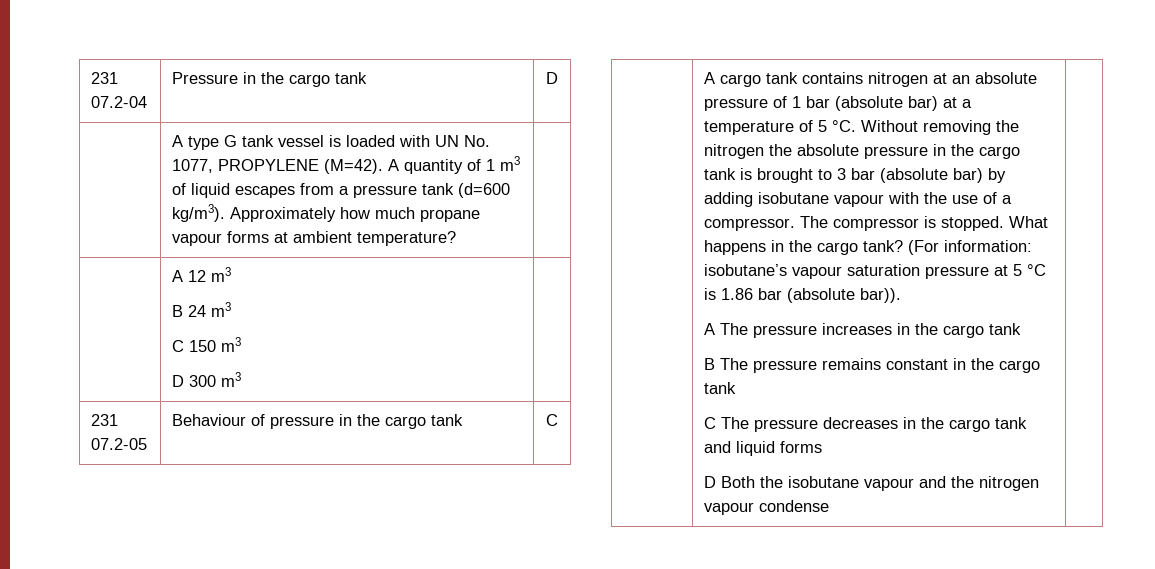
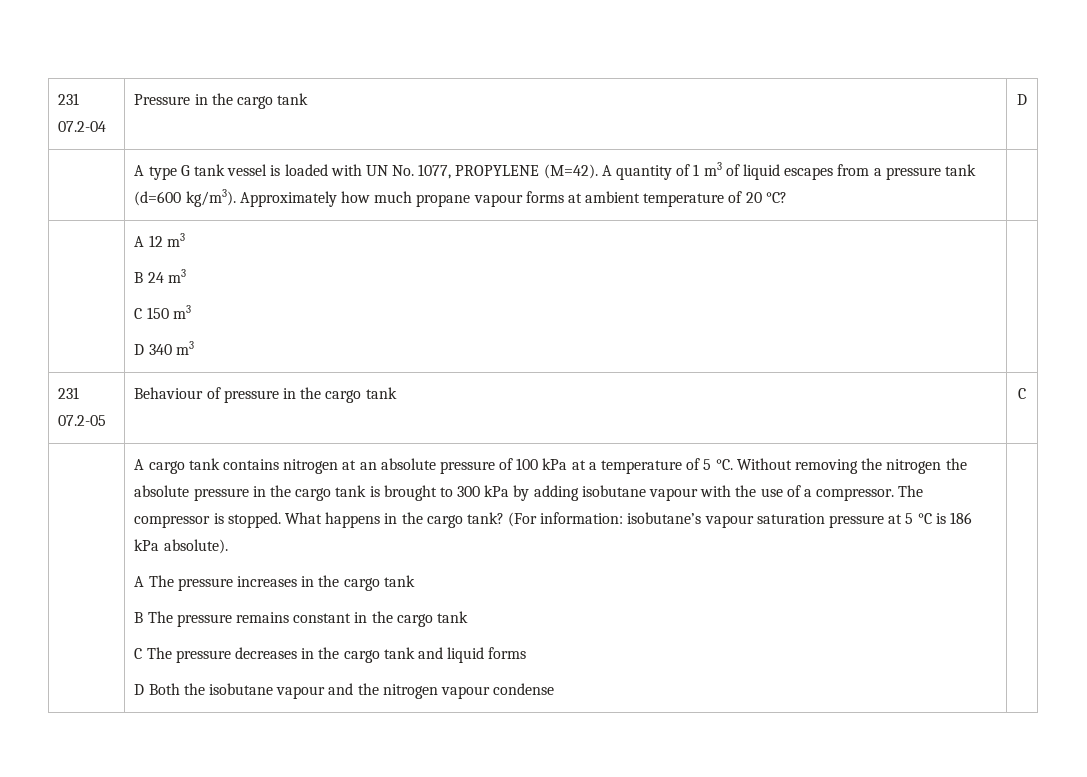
- | A type G tank vessel is loaded with UN No. 1077, PROPYLENE (M=42). A quantity of 1 m3 of liquid escapes from a pressure tank (d=600 kg/m3). Approximately how much propane vapour forms at ambient temperature? |
+ | A type G tank vessel is loaded with UN No. 1077, PROPYLENE (M=42). A quantity of 1 m3 of liquid escapes from a pressure tank (d=600 kg/m3). Approximately how much propane vapour forms at ambient temperature of 20 °C? |
  | A 12 m3
  B 24 m3
  C 150 m3
- D 300 m3 |
+ D 340 m3 |
- A cargo tank contains nitrogen at an absolute pressure of 1 bar (absolute bar) at a temperature of 5 °C.
+ A cargo tank contains nitrogen at an absolute pressure of 100 kPa at a temperature of 5 °C.
- Without removing the nitrogen the absolute pressure in the cargo tank is brought to 3 bar (absolute bar) by adding isobutane vapour with the use of a compressor.
+ Without removing the nitrogen the absolute pressure in the cargo tank is brought to 300 kPa by adding isobutane vapour with the use of a compressor.
- (For information: isobutane’s vapour saturation pressure at 5 °C is 1.86 bar (absolute bar)).
+ (For information: isobutane’s vapour saturation pressure at 5 °C is 186 kPa absolute).

